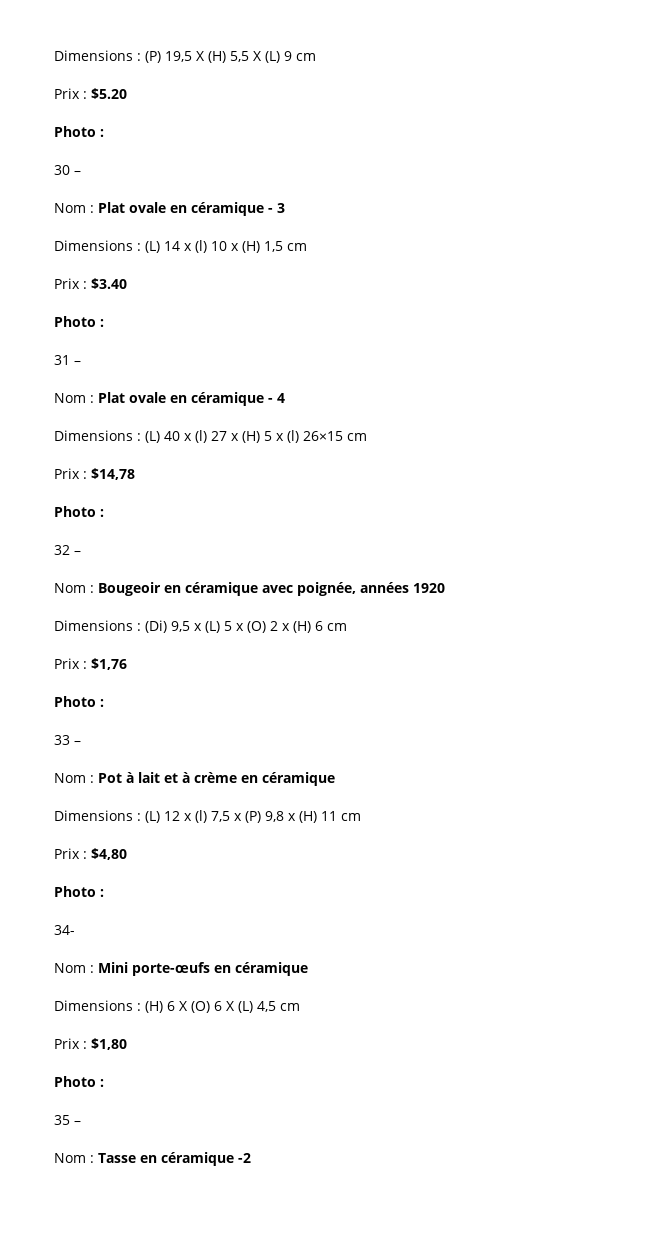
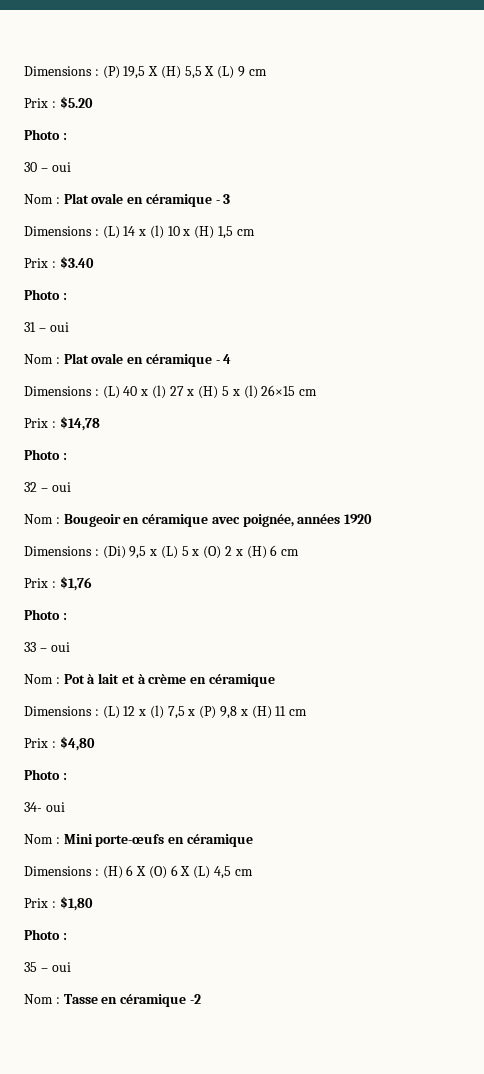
- 30 –
+ 30 – oui
- 31 –
+ 31 – oui
- 32 –
+ 32 – oui
- 33 –
+ 33 – oui
- 34-
+ 34- oui
- 35 –
+ 35 – oui

